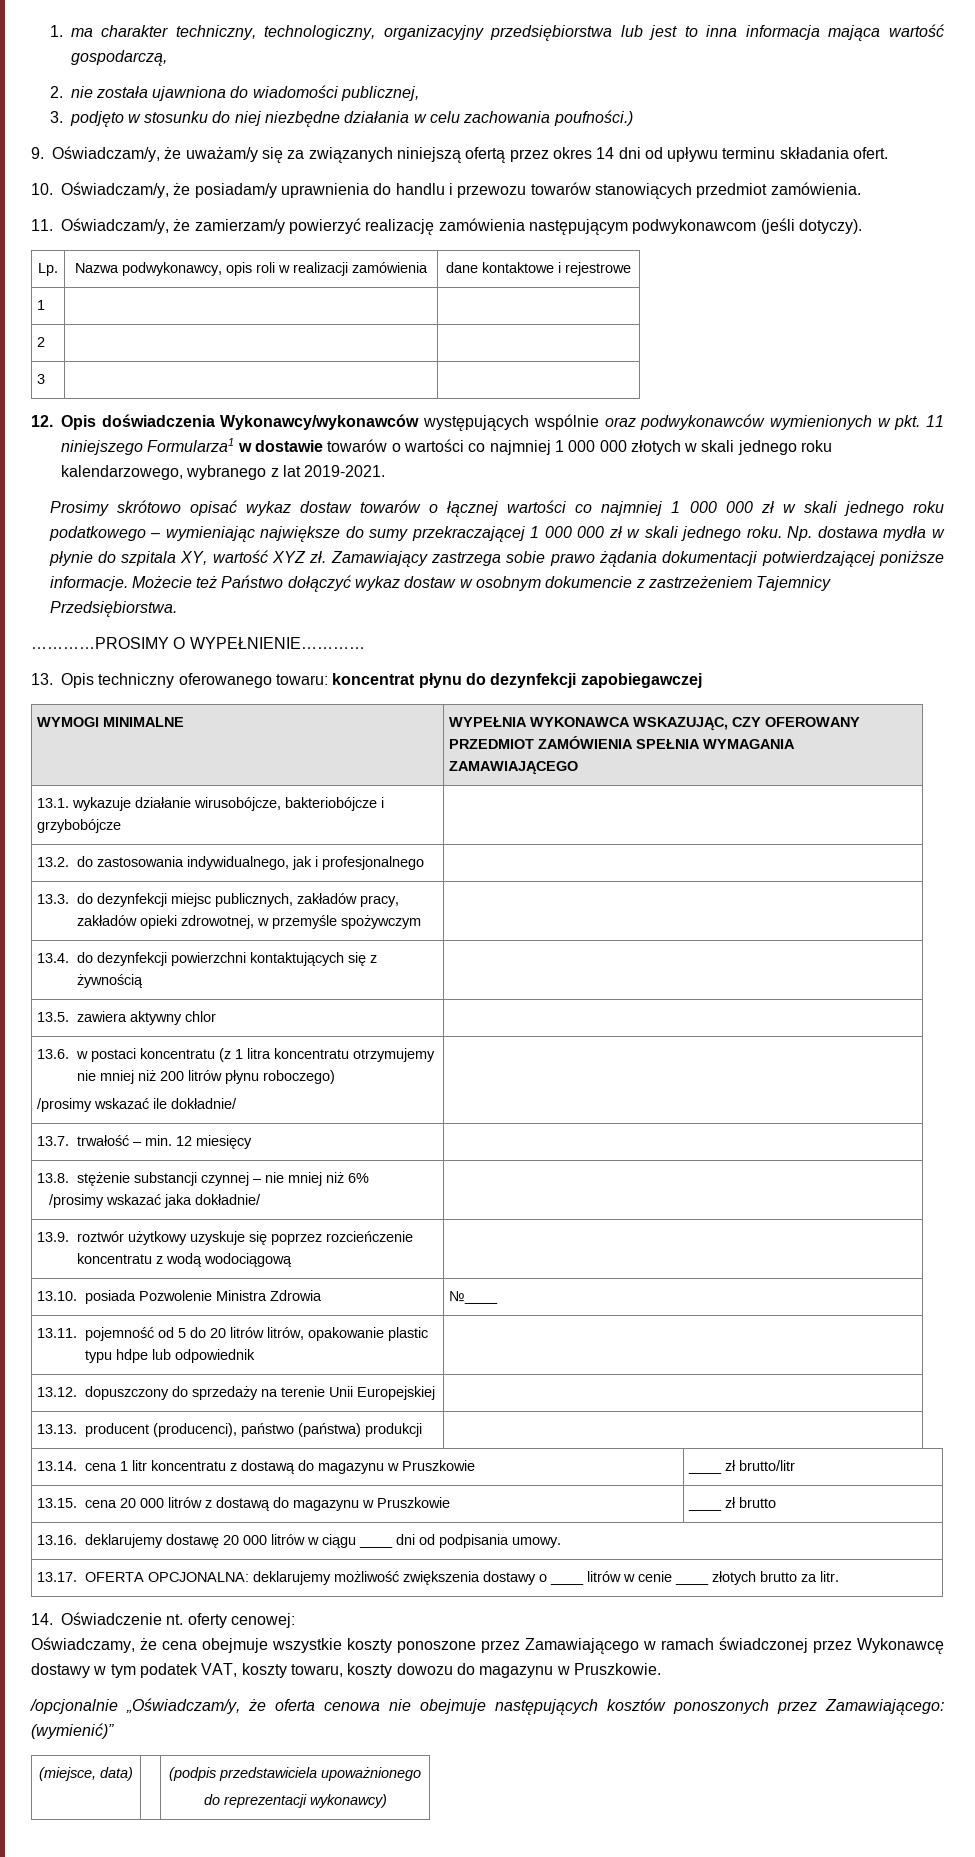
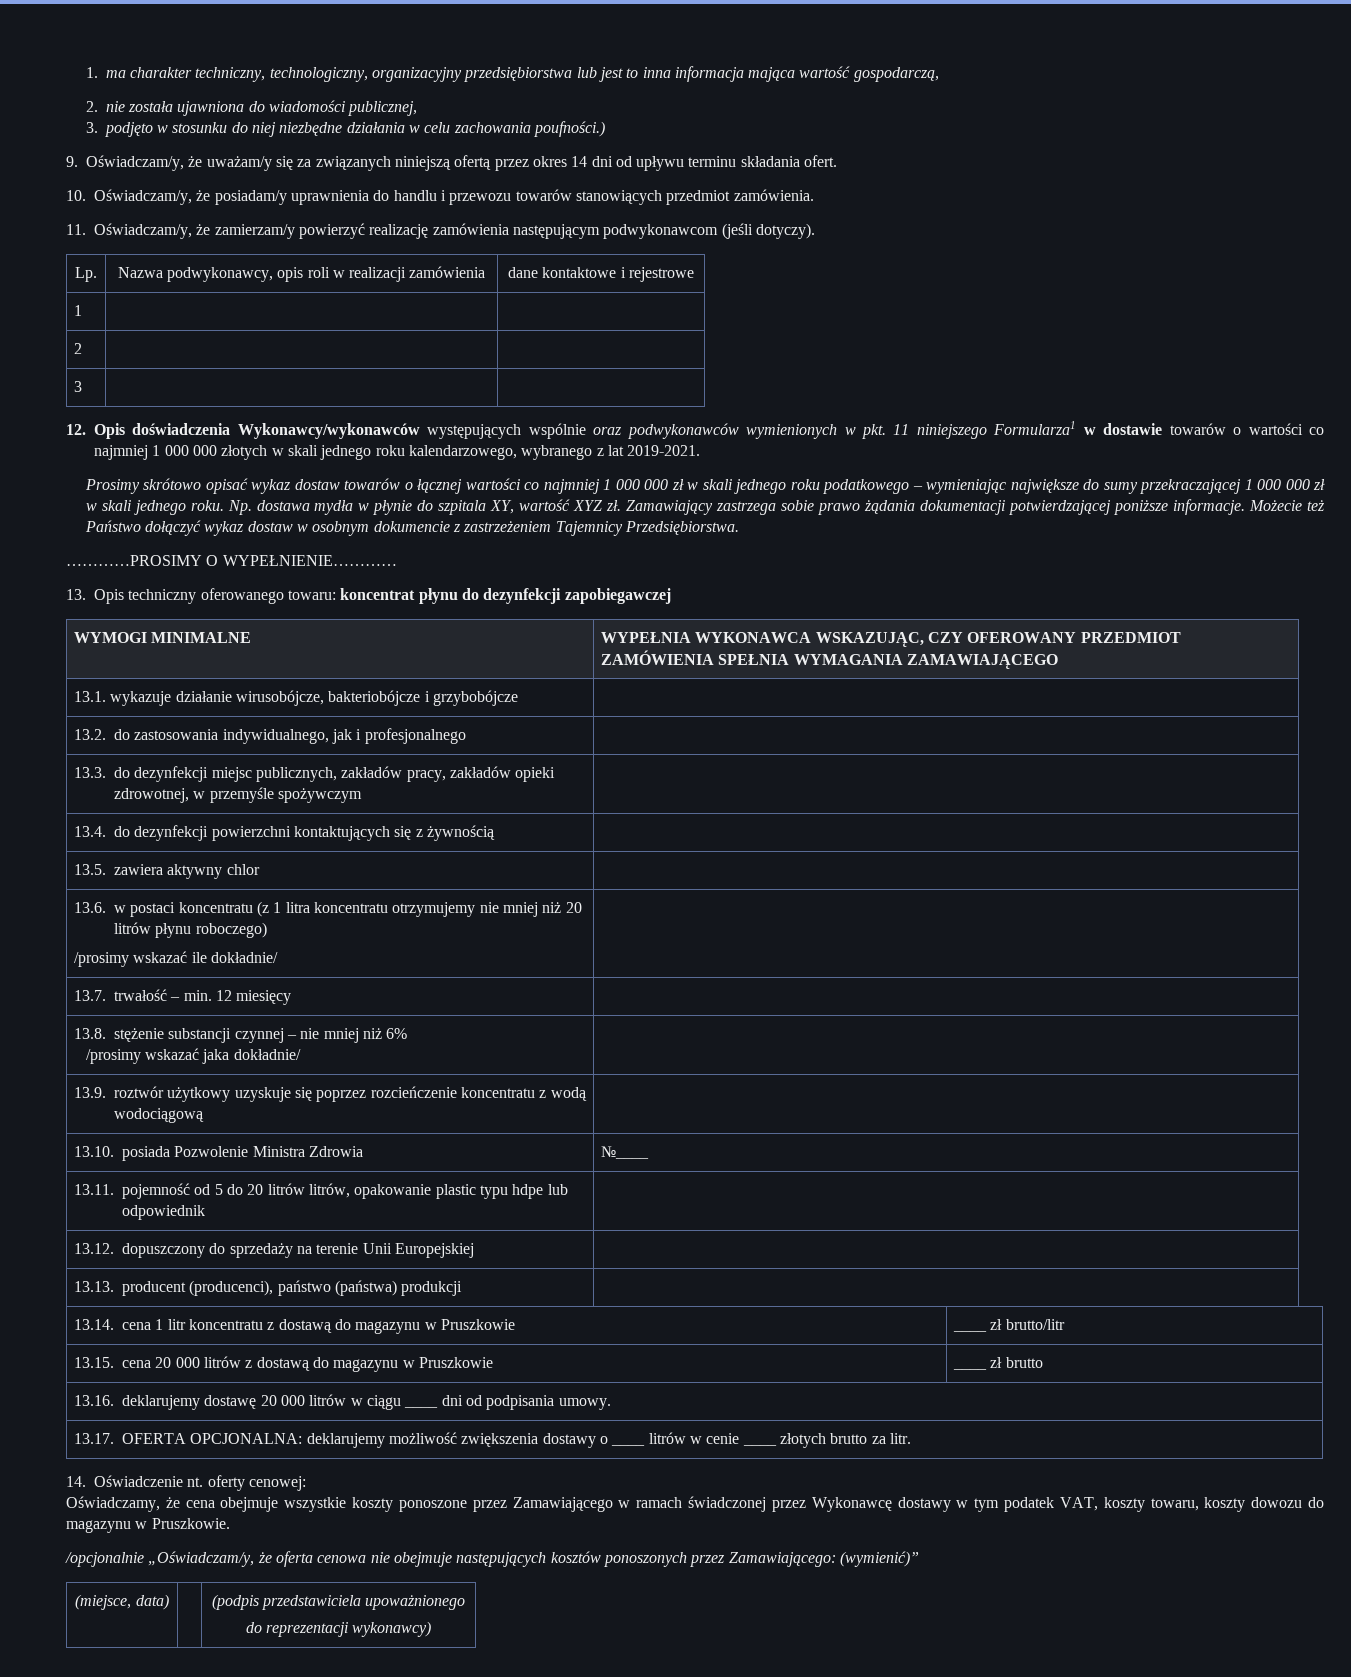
- 13.6. w postaci koncentratu (z 1 litra koncentratu otrzymujemy nie mniej niż 200 litrów płynu roboczego)
+ 13.6. w postaci koncentratu (z 1 litra koncentratu otrzymujemy nie mniej niż 20 litrów płynu roboczego)

